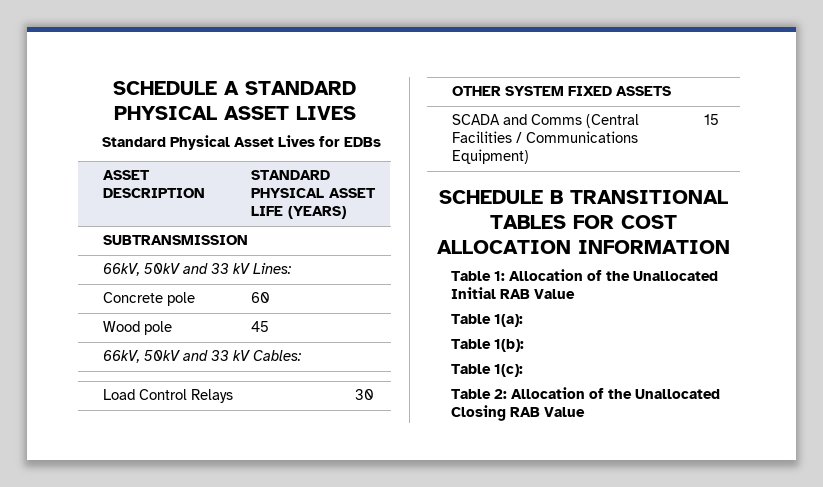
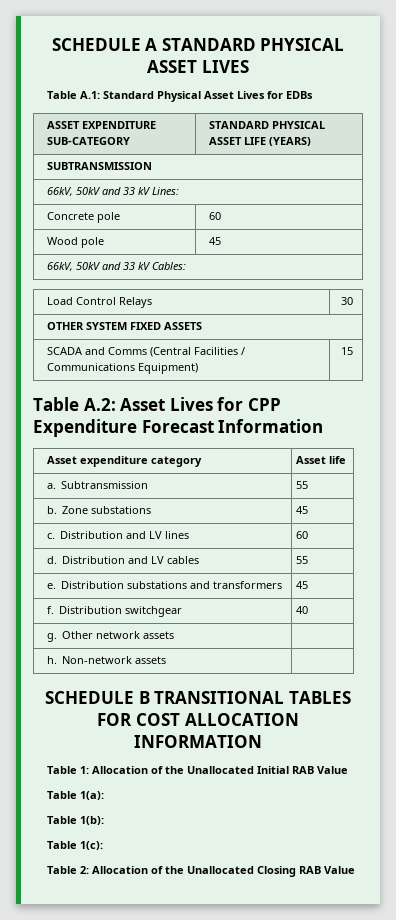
- Standard Physical Asset Lives for EDBs
+ Table A.1: Standard Physical Asset Lives for EDBs
- ASSET DESCRIPTION | STANDARD PHYSICAL ASSET LIFE (YEARS)
+ ASSET EXPENDITURE SUB-CATEGORY | STANDARD PHYSICAL ASSET LIFE (YEARS)
+ Table A.2: Asset Lives for CPP Expenditure Forecast Information
+ Asset expenditure category | Asset life
+ a. Subtransmission | 55
+ b. Zone substations | 45
+ c. Distribution and LV lines | 60
+ d. Distribution and LV cables | 55
+ e. Distribution substations and transformers | 45
+ f. Distribution switchgear | 40
+ g. Other network assets |
+ h. Non-network assets |

